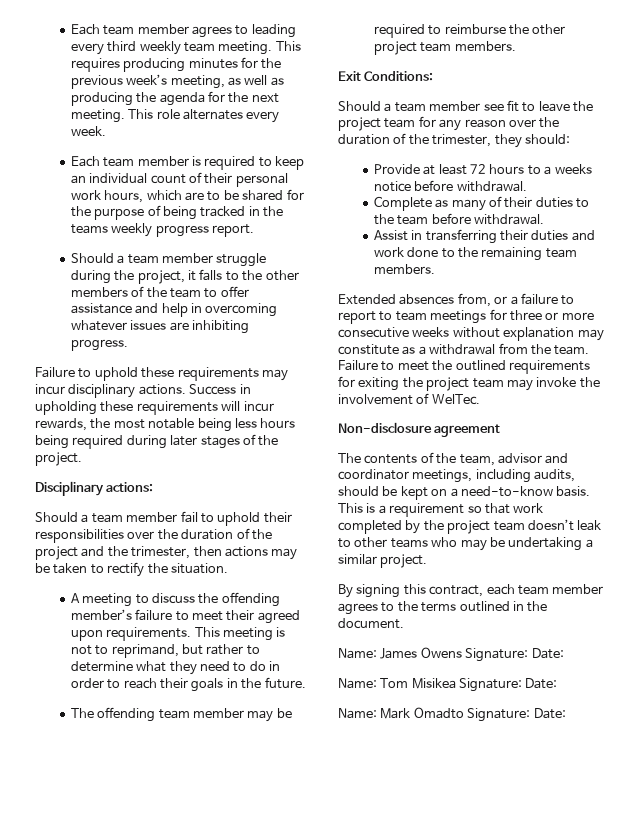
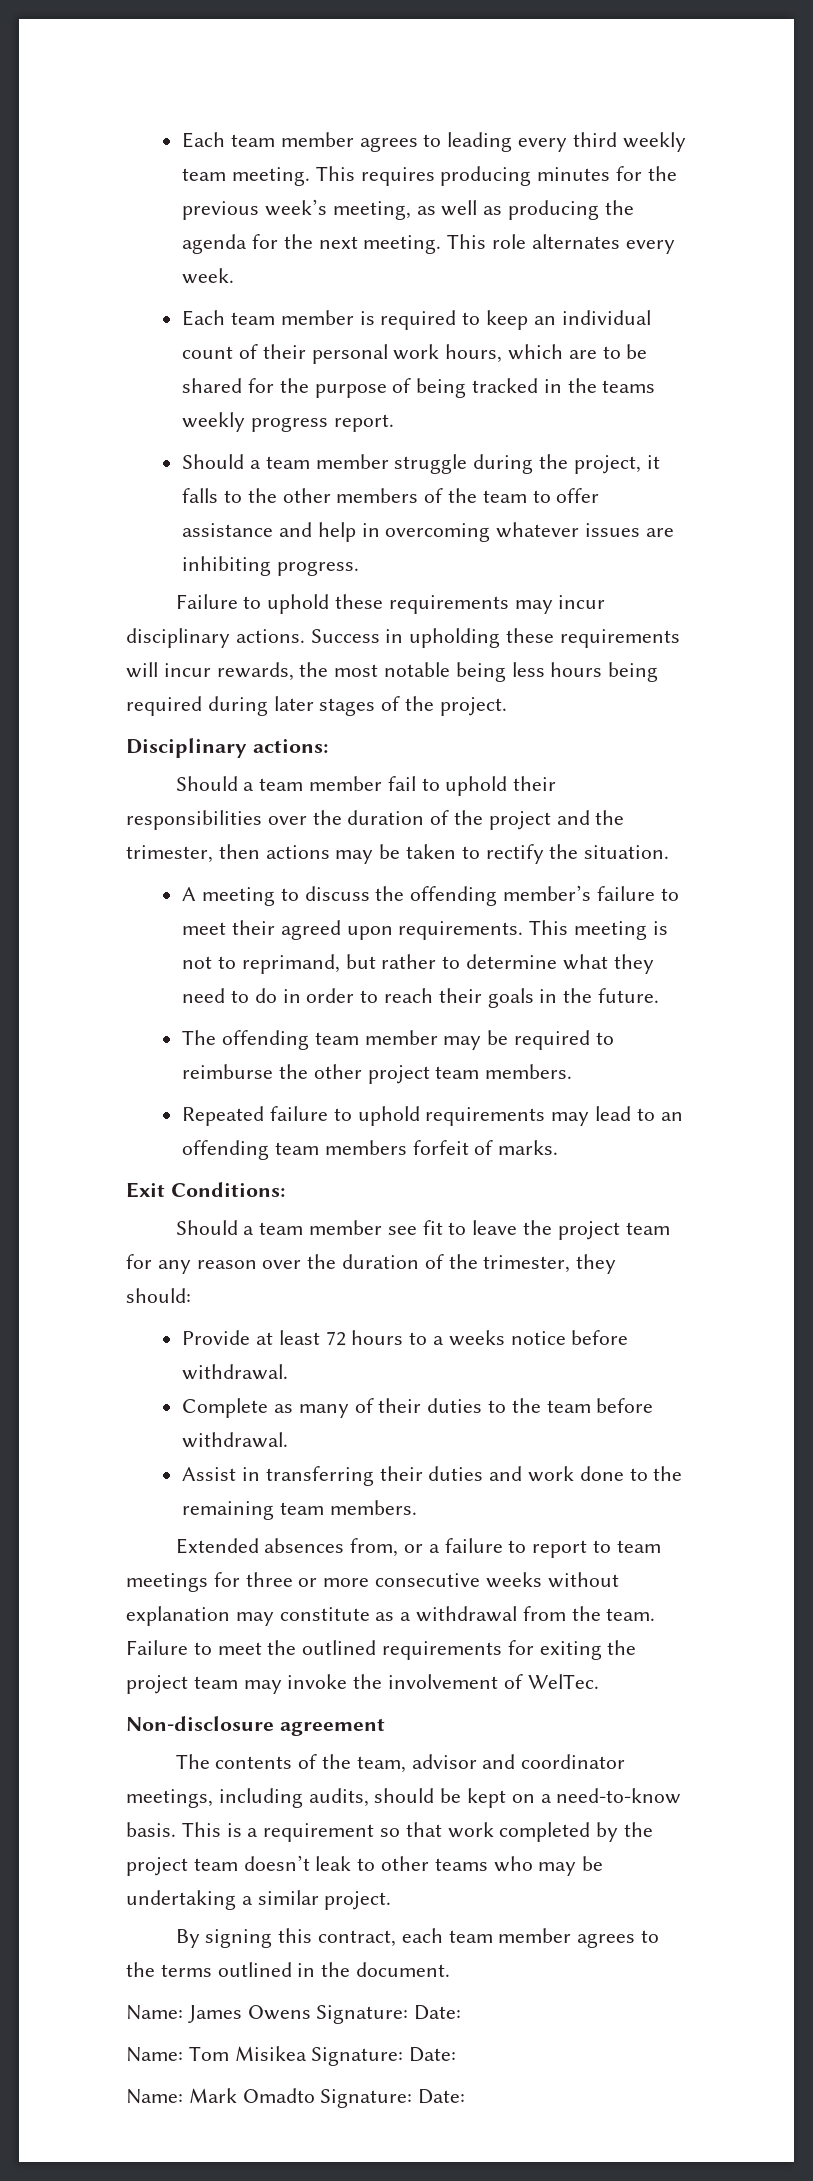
+ Repeated failure to uphold requirements may lead to an offending team members forfeit of marks.

